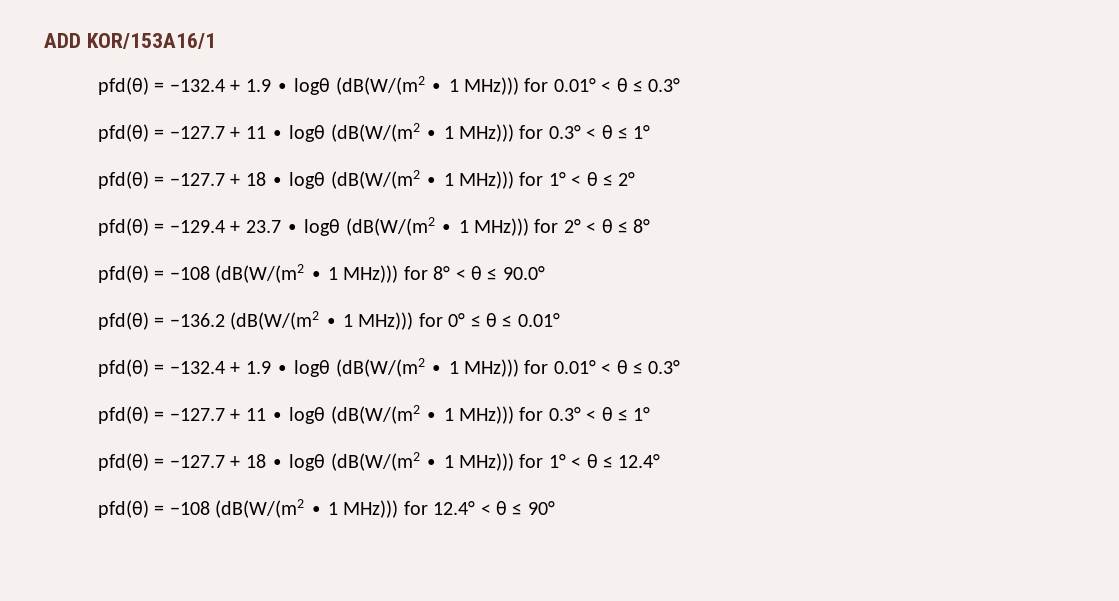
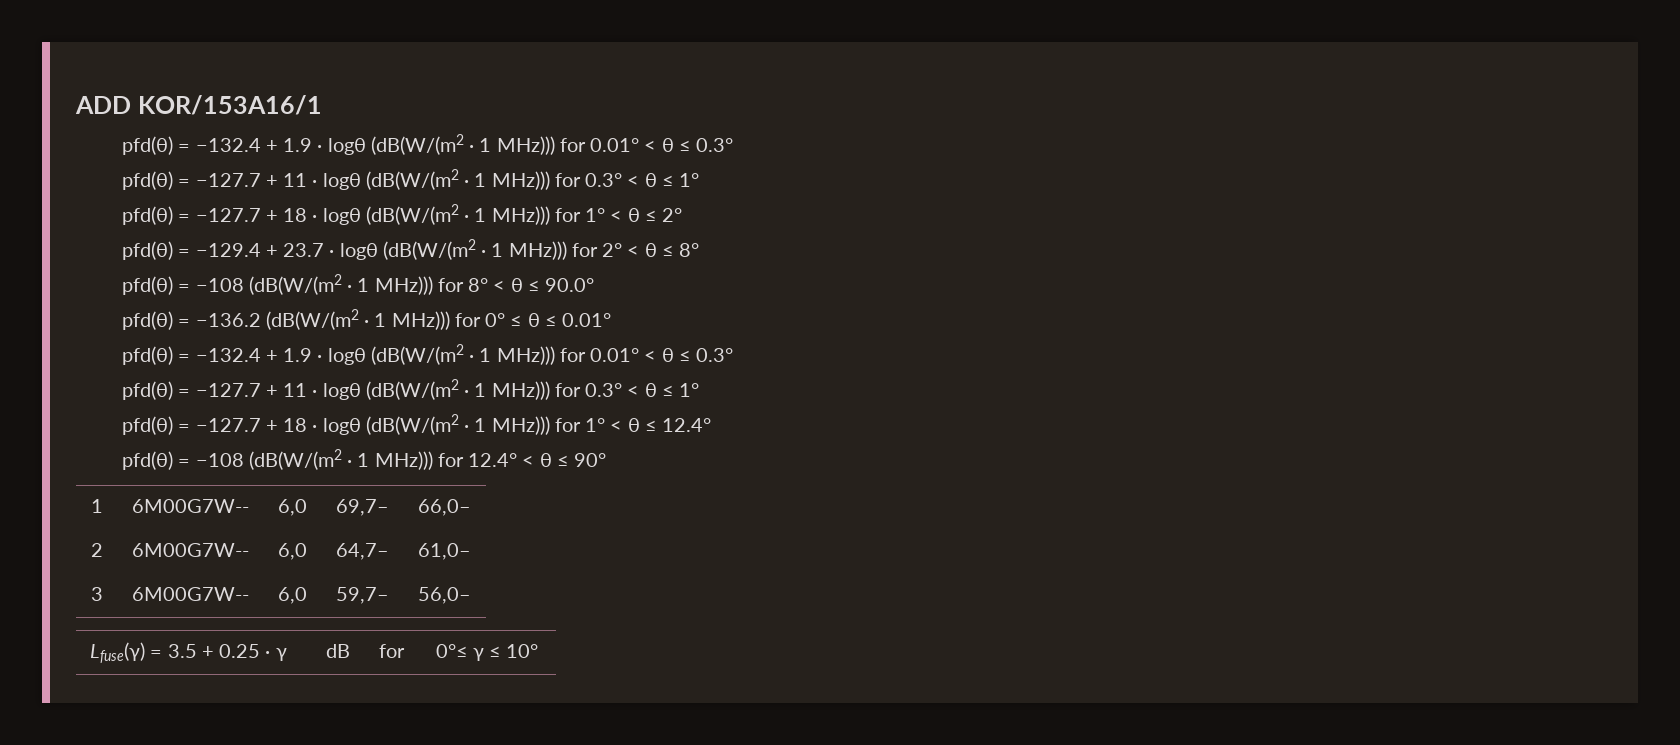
+ 1 | 6M00G7W-- | 6,0 | 69,7– | 66,0–
+ 2 | 6M00G7W-- | 6,0 | 64,7– | 61,0–
+ 3 | 6M00G7W-- | 6,0 | 59,7– | 56,0–
+ Lfuse(γ) = 3.5 + 0.25 · γ | dB | for | 0°≤ γ ≤ 10°

